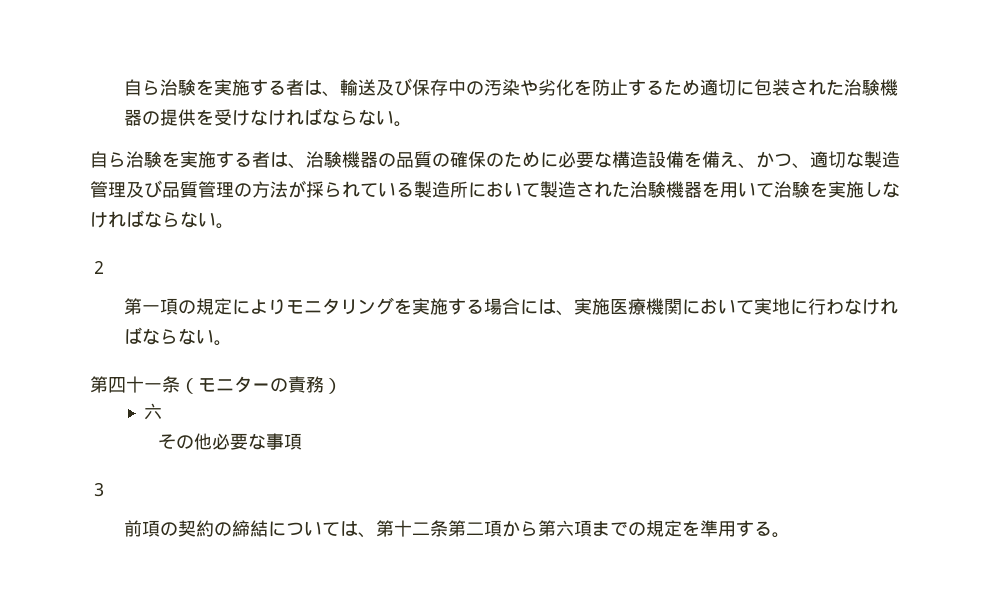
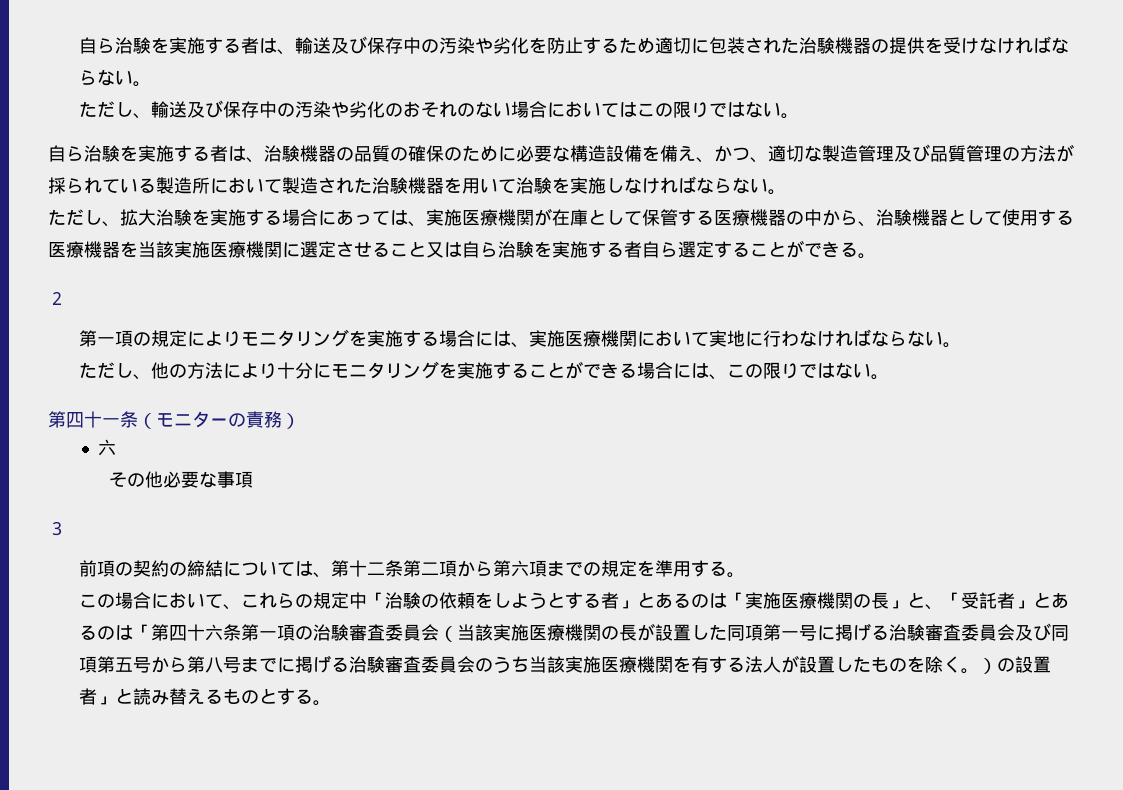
+ ただし、輸送及び保存中の汚染や劣化のおそれのない場合においてはこの限りではない。
+ ただし、拡大治験を実施する場合にあっては、実施医療機関が在庫として保管する医療機器の中から、治験機器として使用する医療機器を当該実施医療機関に選定させること又は自ら治験を実施する者自ら選定することができる。
+ ただし、他の方法により十分にモニタリングを実施することができる場合には、この限りではない。
+ この場合において、これらの規定中「治験の依頼をしようとする者」とあるのは「実施医療機関の長」と、「受託者」とあるのは「第四十六条第一項の治験審査委員会（当該実施医療機関の長が設置した同項第一号に掲げる治験審査委員会及び同項第五号から第八号までに掲げる治験審査委員会のうち当該実施医療機関を有する法人が設置したものを除く。）の設置者」と読み替えるものとする。

